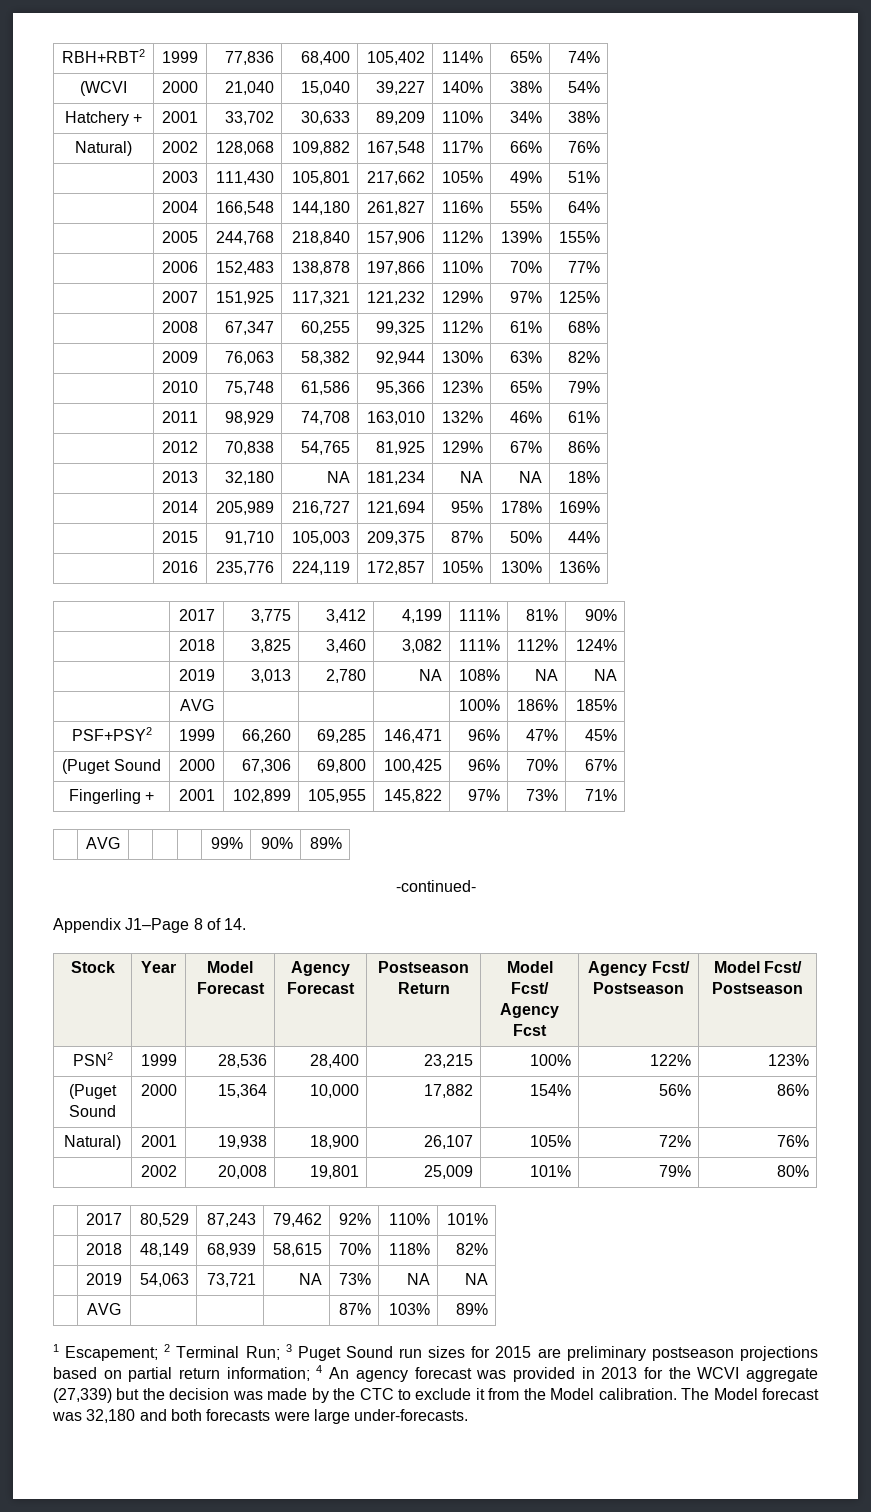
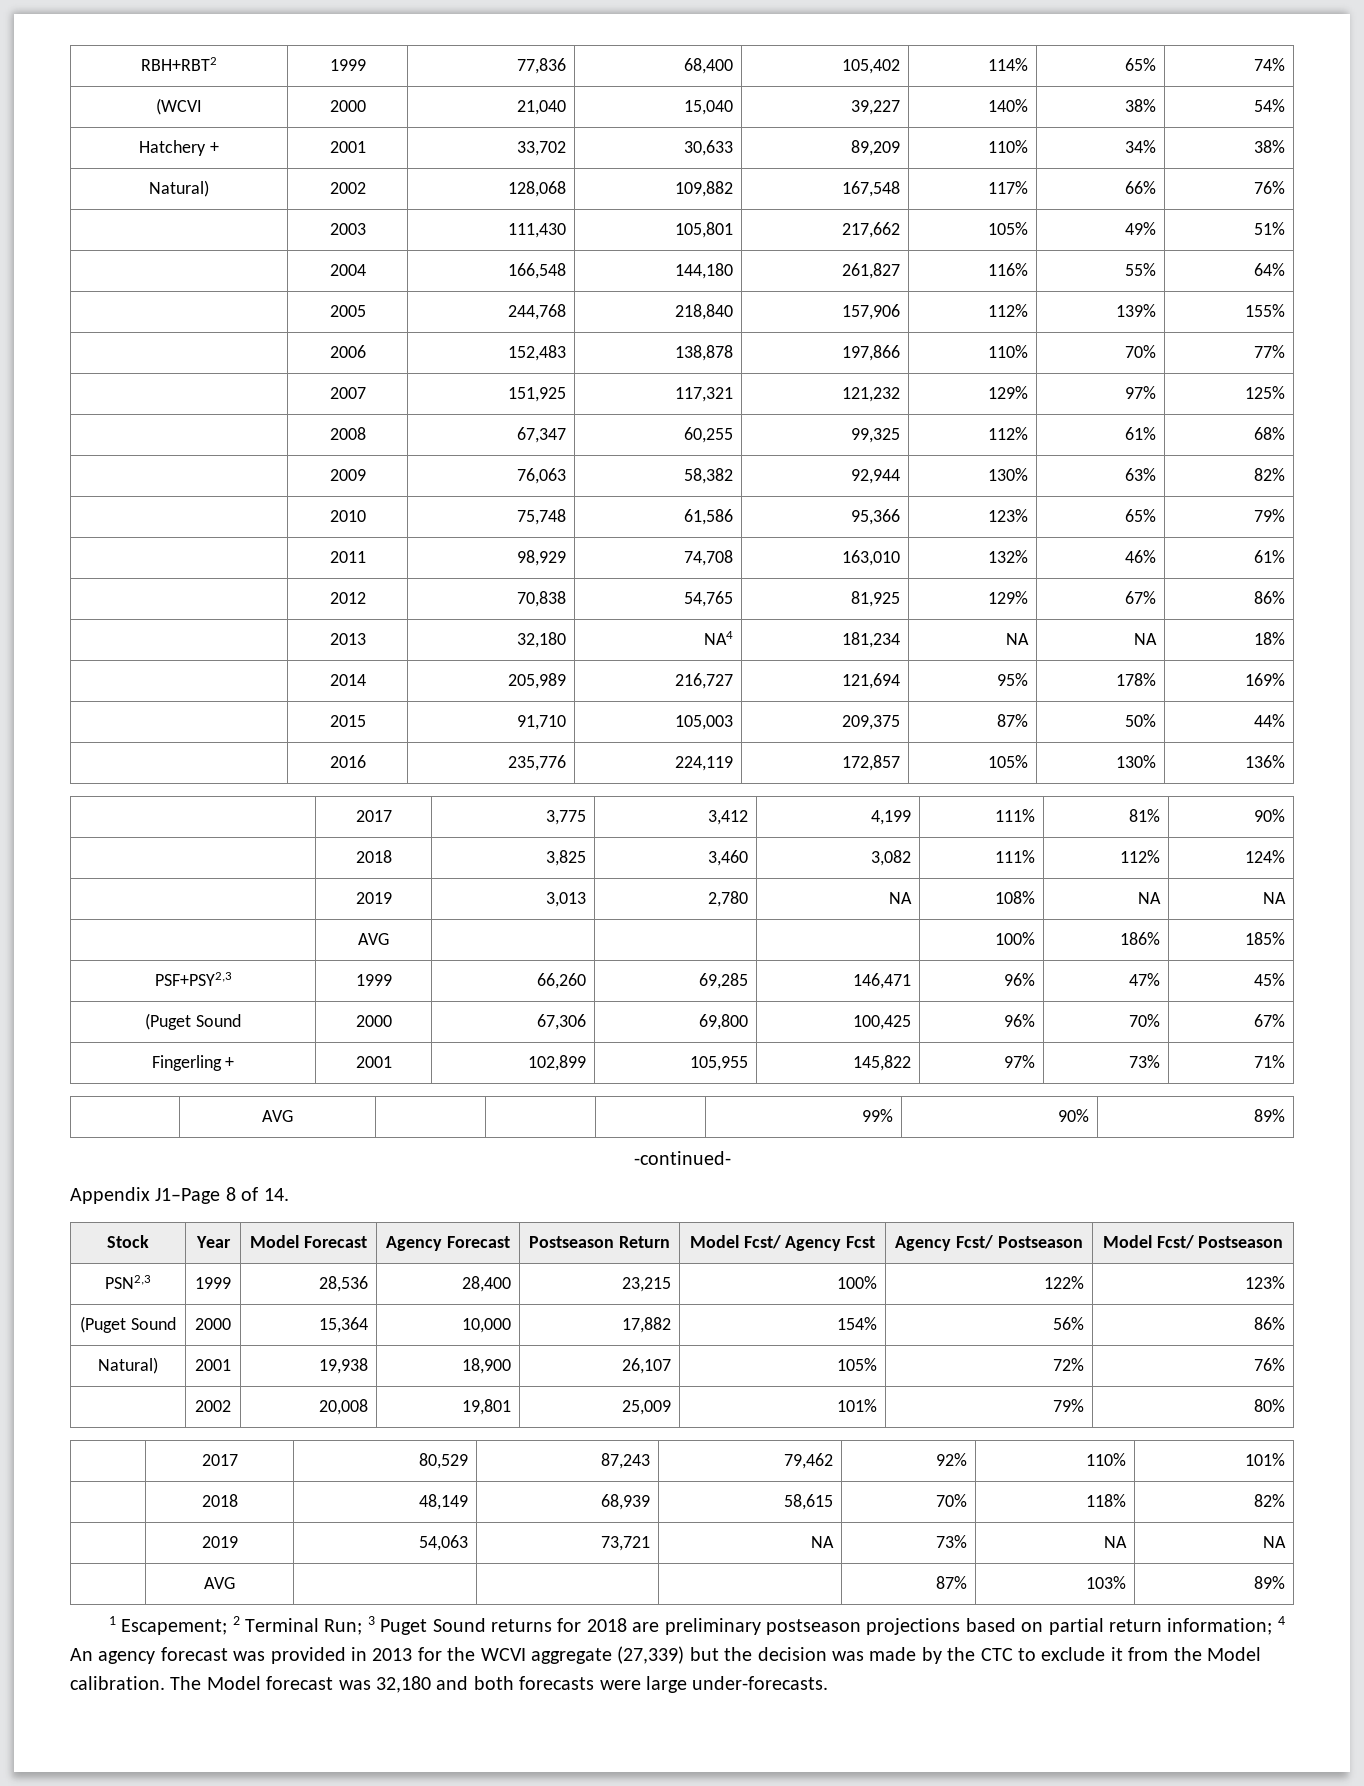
- | 2013 | 32,180 | NA | 181,234 | NA | NA | 18%
+ | 2013 | 32,180 | NA4 | 181,234 | NA | NA | 18%
- PSF+PSY2 | 1999 | 66,260 | 69,285 | 146,471 | 96% | 47% | 45%
+ PSF+PSY2,3 | 1999 | 66,260 | 69,285 | 146,471 | 96% | 47% | 45%
- PSN2 | 1999 | 28,536 | 28,400 | 23,215 | 100% | 122% | 123%
+ PSN2,3 | 1999 | 28,536 | 28,400 | 23,215 | 100% | 122% | 123%
- 1 Escapement; 2 Terminal Run; 3 Puget Sound run sizes for 2015 are preliminary postseason projections based on partial return information; 4 An agency forecast was provided in 2013 for the WCVI aggregate (27,339) but the decision was made by the CTC to exclude it from the Model calibration.
+ 1 Escapement; 2 Terminal Run; 3 Puget Sound returns for 2018 are preliminary postseason projections based on partial return information; 4 An agency forecast was provided in 2013 for the WCVI aggregate (27,339) but the decision was made by the CTC to exclude it from the Model calibration.

